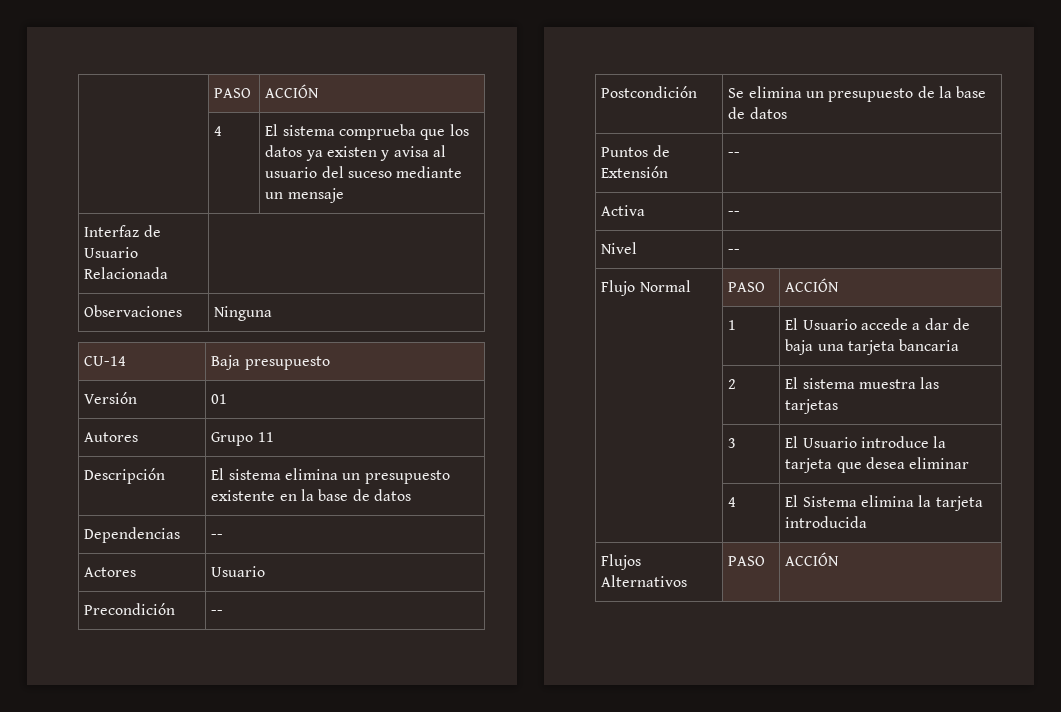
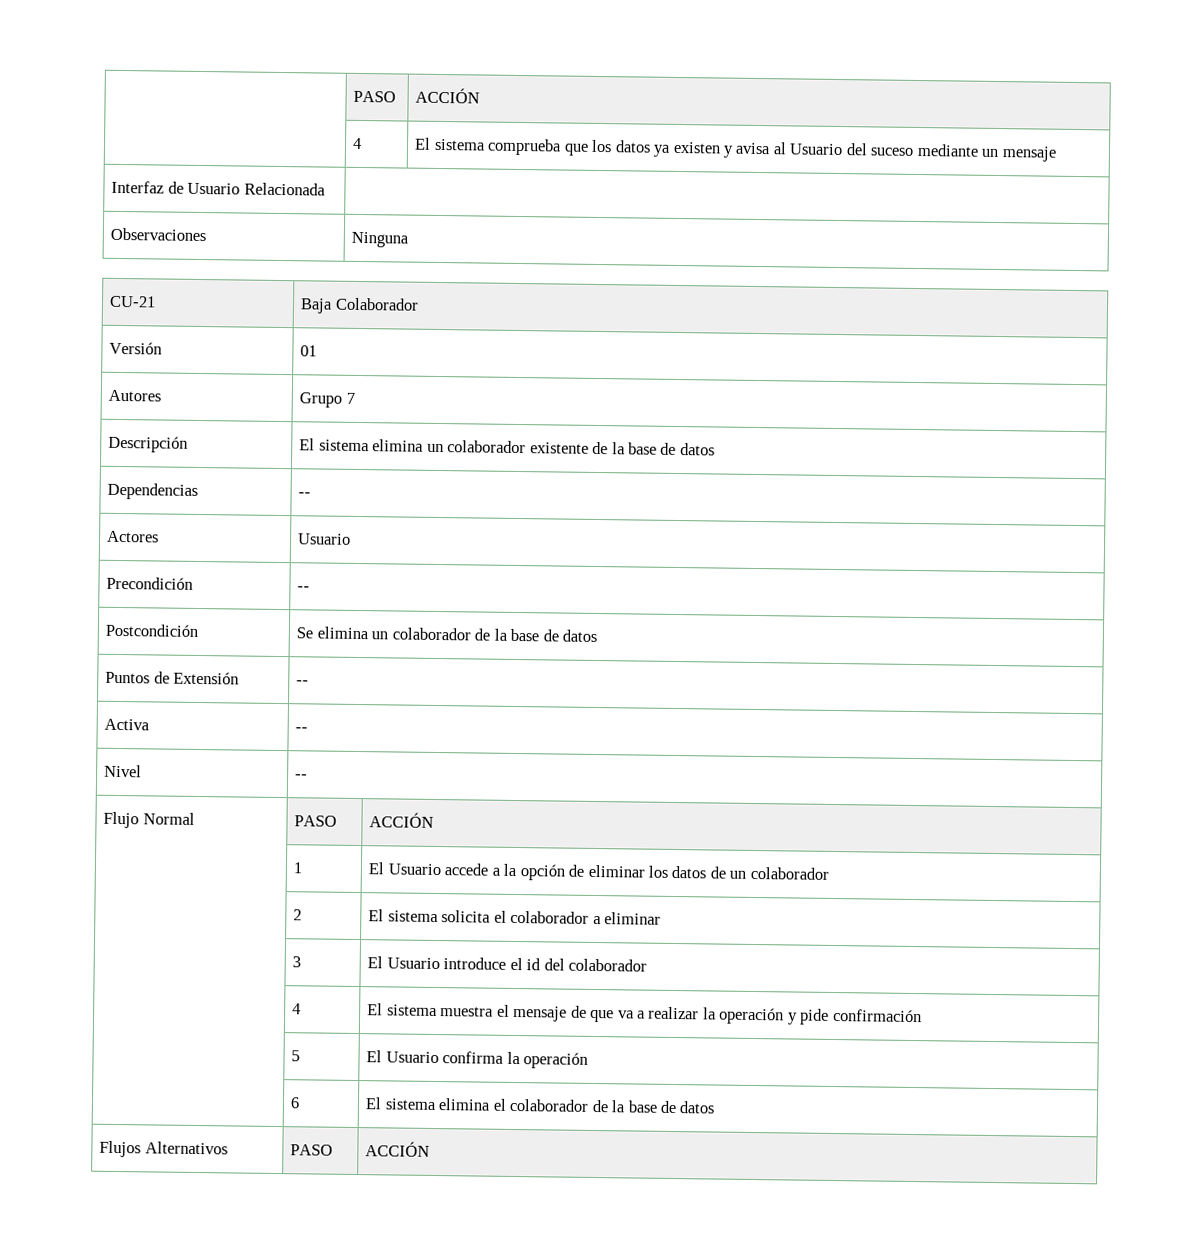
- | 4 | El sistema comprueba que los datos ya existen y avisa al usuario del suceso mediante un mensaje
+ | 4 | El sistema comprueba que los datos ya existen y avisa al Usuario del suceso mediante un mensaje
- CU-14 | Baja presupuesto
+ CU-21 | Baja Colaborador
- Autores | Grupo 11
+ Autores | Grupo 7
- Descripción | El sistema elimina un presupuesto existente en la base de datos
+ Descripción | El sistema elimina un colaborador existente de la base de datos
- Postcondición | Se elimina un presupuesto de la base de datos
+ Postcondición | Se elimina un colaborador de la base de datos
- | 1 | El Usuario accede a dar de baja una tarjeta bancaria
- | 2 | El sistema muestra las tarjetas
- | 3 | El Usuario introduce la tarjeta que desea eliminar
- | 4 | El Sistema elimina la tarjeta introducida
+ | 1 | El Usuario accede a la opción de eliminar los datos de un colaborador
+ | 2 | El sistema solicita el colaborador a eliminar
+ | 3 | El Usuario introduce el id del colaborador
+ | 4 | El sistema muestra el mensaje de que va a realizar la operación y pide confirmación
+ | 5 | El Usuario confirma la operación
+ | 6 | El sistema elimina el colaborador de la base de datos

